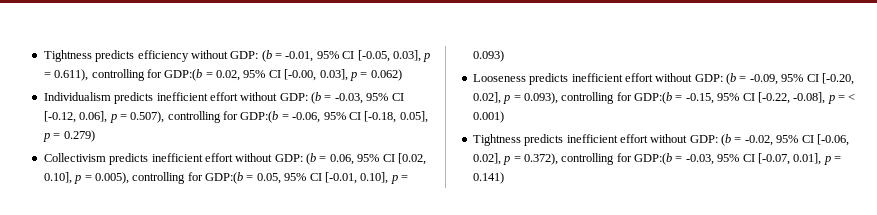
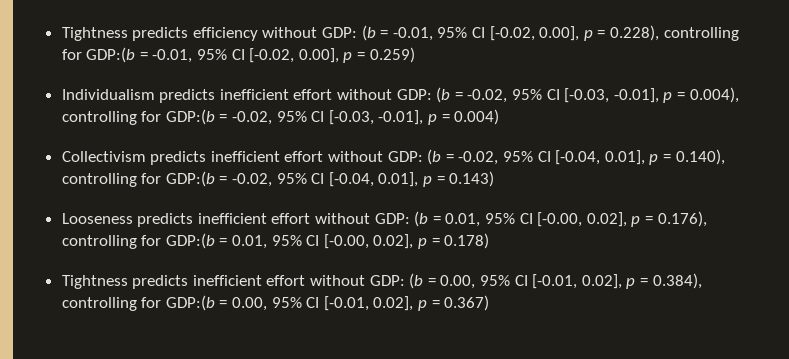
- Tightness predicts efficiency without GDP: (b = -0.01, 95% CI [-0.05, 0.03], p = 0.611), controlling for GDP:(b = 0.02, 95% CI [-0.00, 0.03], p = 0.062)
+ Tightness predicts efficiency without GDP: (b = -0.01, 95% CI [-0.02, 0.00], p = 0.228), controlling for GDP:(b = -0.01, 95% CI [-0.02, 0.00], p = 0.259)
- Individualism predicts inefficient effort without GDP: (b = -0.03, 95% CI [-0.12, 0.06], p = 0.507), controlling for GDP:(b = -0.06, 95% CI [-0.18, 0.05], p = 0.279)
- Collectivism predicts inefficient effort without GDP: (b = 0.06, 95% CI [0.02, 0.10], p = 0.005), controlling for GDP:(b = 0.05, 95% CI [-0.01, 0.10], p = 0.093)
- Looseness predicts inefficient effort without GDP: (b = -0.09, 95% CI [-0.20, 0.02], p = 0.093), controlling for GDP:(b = -0.15, 95% CI [-0.22, -0.08], p = < 0.001)
- Tightness predicts inefficient effort without GDP: (b = -0.02, 95% CI [-0.06, 0.02], p = 0.372), controlling for GDP:(b = -0.03, 95% CI [-0.07, 0.01], p = 0.141)
+ Individualism predicts inefficient effort without GDP: (b = -0.02, 95% CI [-0.03, -0.01], p = 0.004), controlling for GDP:(b = -0.02, 95% CI [-0.03, -0.01], p = 0.004)
+ Collectivism predicts inefficient effort without GDP: (b = -0.02, 95% CI [-0.04, 0.01], p = 0.140), controlling for GDP:(b = -0.02, 95% CI [-0.04, 0.01], p = 0.143)
+ Looseness predicts inefficient effort without GDP: (b = 0.01, 95% CI [-0.00, 0.02], p = 0.176), controlling for GDP:(b = 0.01, 95% CI [-0.00, 0.02], p = 0.178)
+ Tightness predicts inefficient effort without GDP: (b = 0.00, 95% CI [-0.01, 0.02], p = 0.384), controlling for GDP:(b = 0.00, 95% CI [-0.01, 0.02], p = 0.367)

